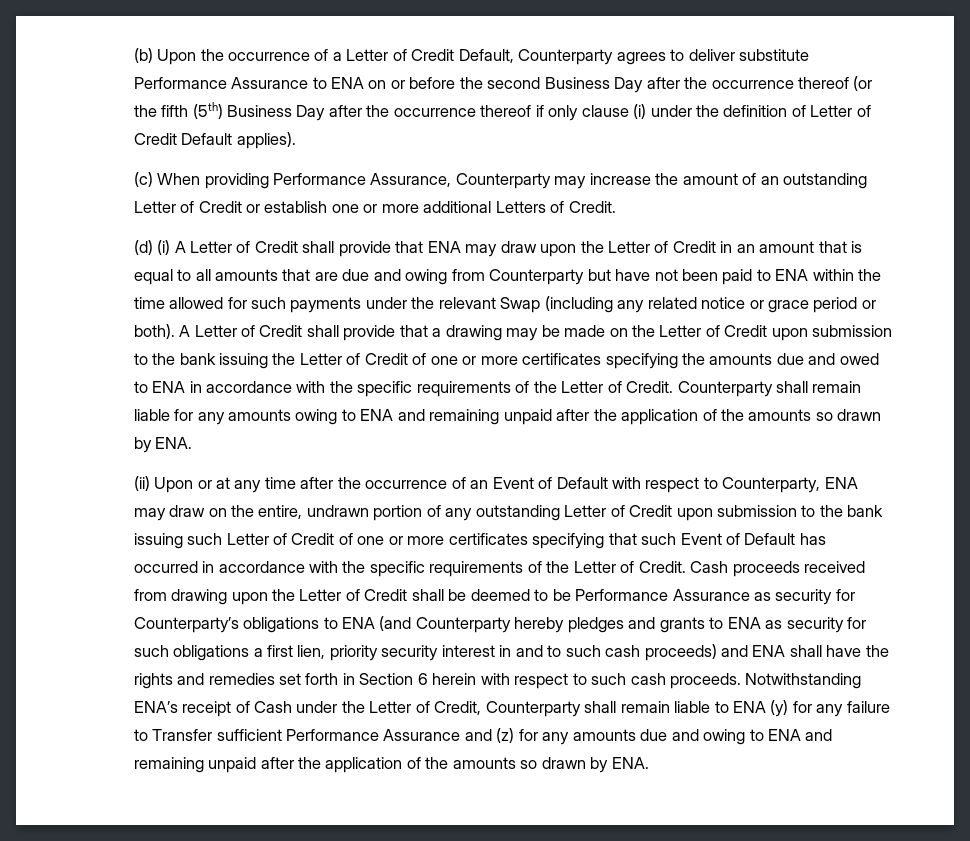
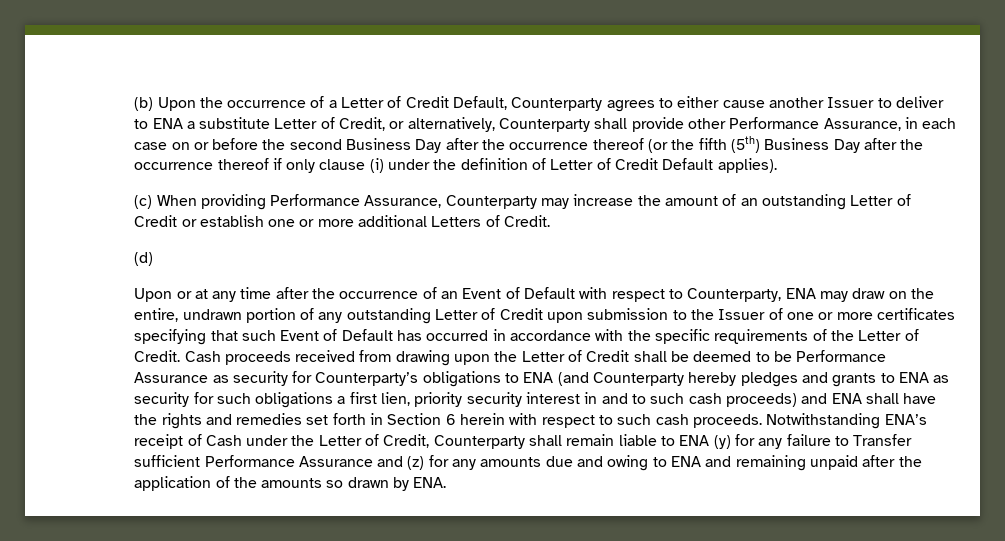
- (b) Upon the occurrence of a Letter of Credit Default, Counterparty agrees to deliver substitute Performance Assurance to ENA on or before the second Business Day after the occurrence thereof (or the fifth (5th) Business Day after the occurrence thereof if only clause (i) under the definition of Letter of Credit Default applies).
+ (b) Upon the occurrence of a Letter of Credit Default, Counterparty agrees to either cause another Issuer to deliver to ENA a substitute Letter of Credit, or alternatively, Counterparty shall provide other Performance Assurance, in each case on or before the second Business Day after the occurrence thereof (or the fifth (5th) Business Day after the occurrence thereof if only clause (i) under the definition of Letter of Credit Default applies).
- (d) (i) A Letter of Credit shall provide that ENA may draw upon the Letter of Credit in an amount that is equal to all amounts that are due and owing from Counterparty but have not been paid to ENA within the time allowed for such payments under the relevant Swap (including any related notice or grace period or both). A Letter of Credit shall provide that a drawing may be made on the Letter of Credit upon submission to the bank issuing the Letter of Credit of one or more certificates specifying the amounts due and owed to ENA in accordance with the specific requirements of the Letter of Credit. Counterparty shall remain liable for any amounts owing to ENA and remaining unpaid after the application of the amounts so drawn by ENA.
- (ii) Upon or at any time after the occurrence of an Event of Default with respect to Counterparty, ENA may draw on the entire, undrawn portion of any outstanding Letter of Credit upon submission to the bank issuing such Letter of Credit of one or more certificates specifying that such Event of Default has occurred in accordance with the specific requirements of the Letter of Credit.
+ (d)
+ Upon or at any time after the occurrence of an Event of Default with respect to Counterparty, ENA may draw on the entire, undrawn portion of any outstanding Letter of Credit upon submission to the Issuer of one or more certificates specifying that such Event of Default has occurred in accordance with the specific requirements of the Letter of Credit.

